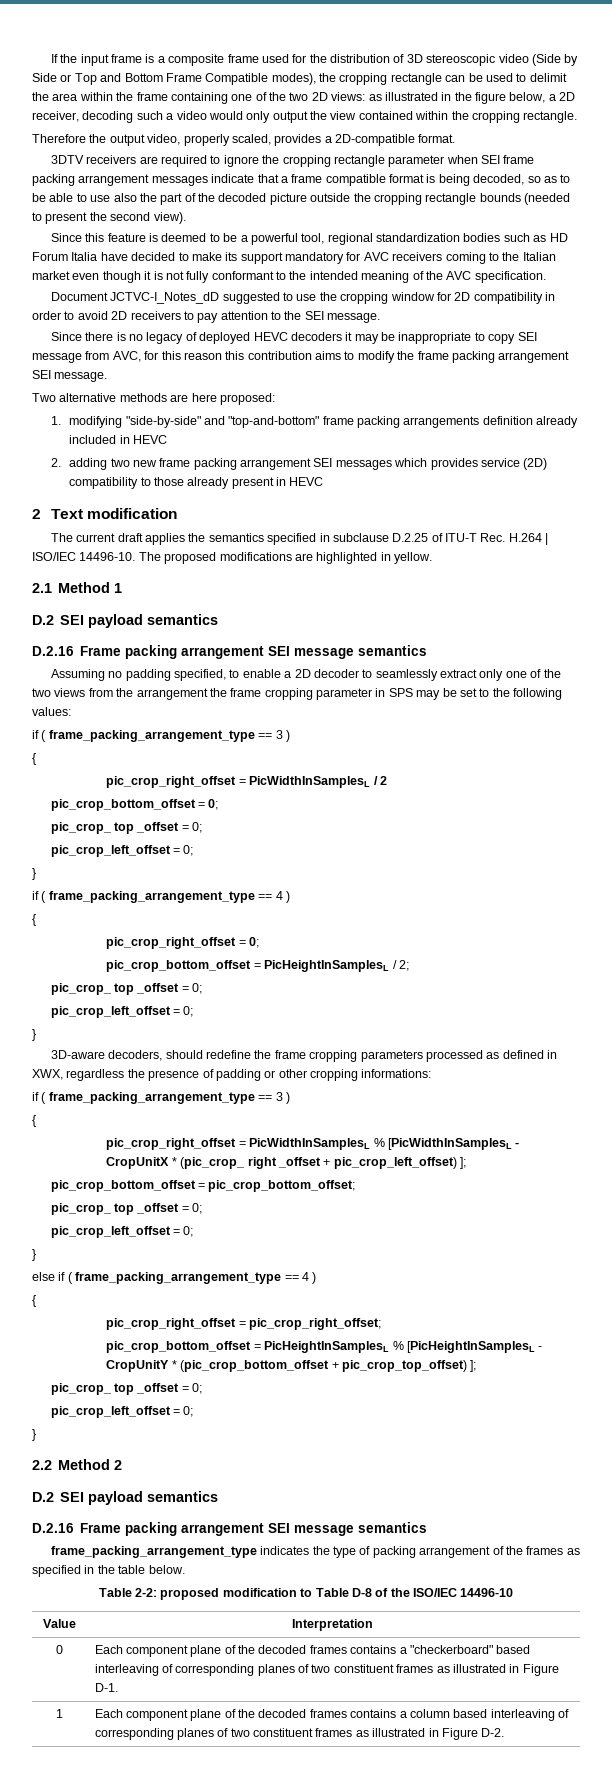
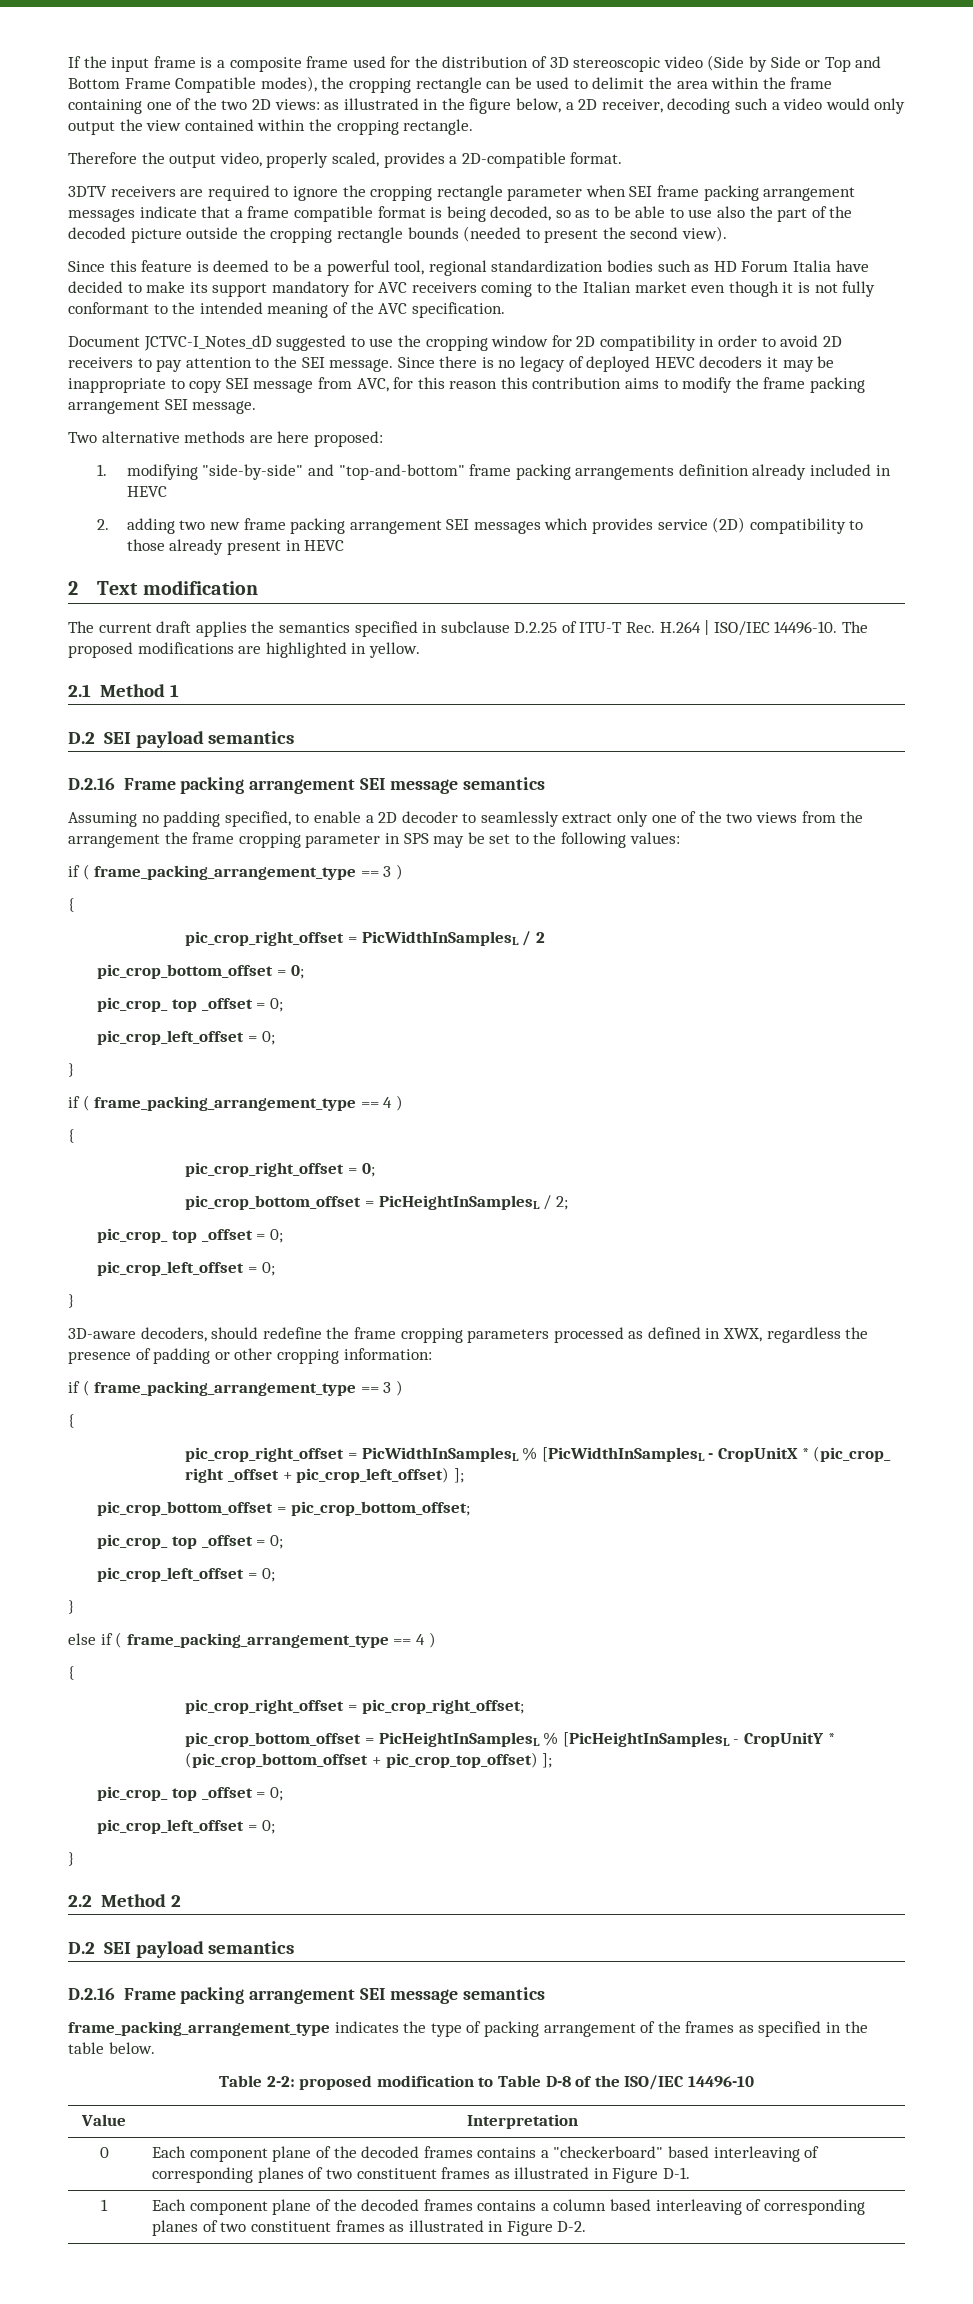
- Document JCTVC-I_Notes_dD suggested to use the cropping window for 2D compatibility in order to avoid 2D receivers to pay attention to the SEI message.
- Since there is no legacy of deployed HEVC decoders it may be inappropriate to copy SEI message from AVC, for this reason this contribution aims to modify the frame packing arrangement SEI message.
+ Document JCTVC-I_Notes_dD suggested to use the cropping window for 2D compatibility in order to avoid 2D receivers to pay attention to the SEI message. Since there is no legacy of deployed HEVC decoders it may be inappropriate to copy SEI message from AVC, for this reason this contribution aims to modify the frame packing arrangement SEI message.
- 3D-aware decoders, should redefine the frame cropping parameters processed as defined in XWX, regardless the presence of padding or other cropping informations:
+ 3D-aware decoders, should redefine the frame cropping parameters processed as defined in XWX, regardless the presence of padding or other cropping information:

